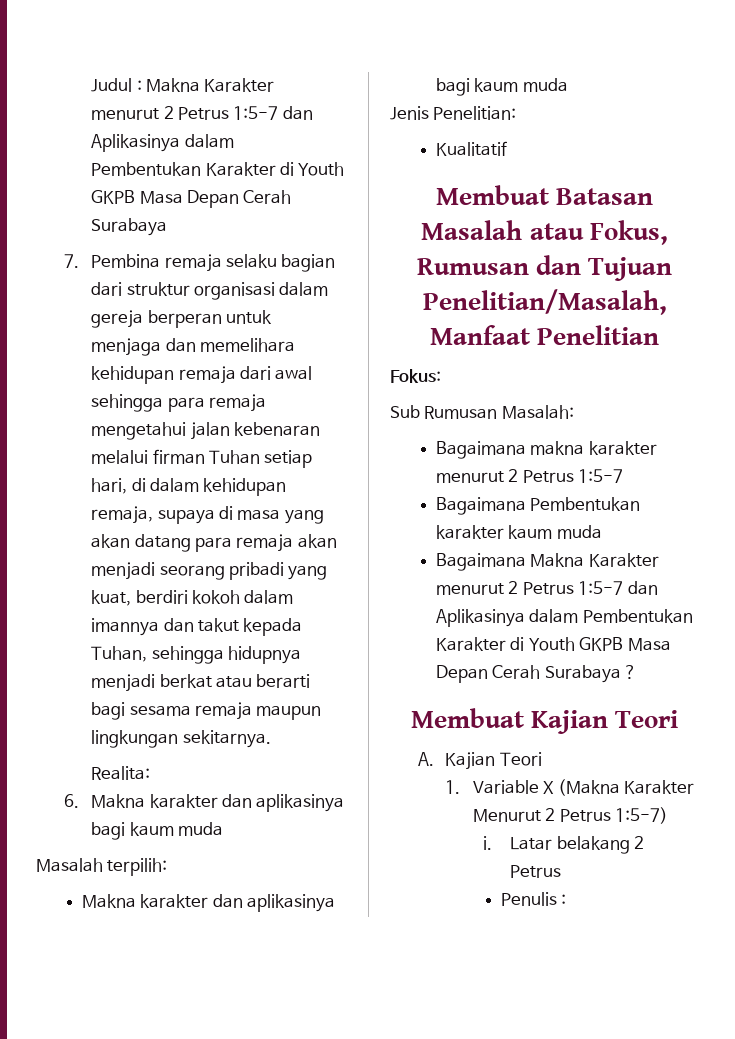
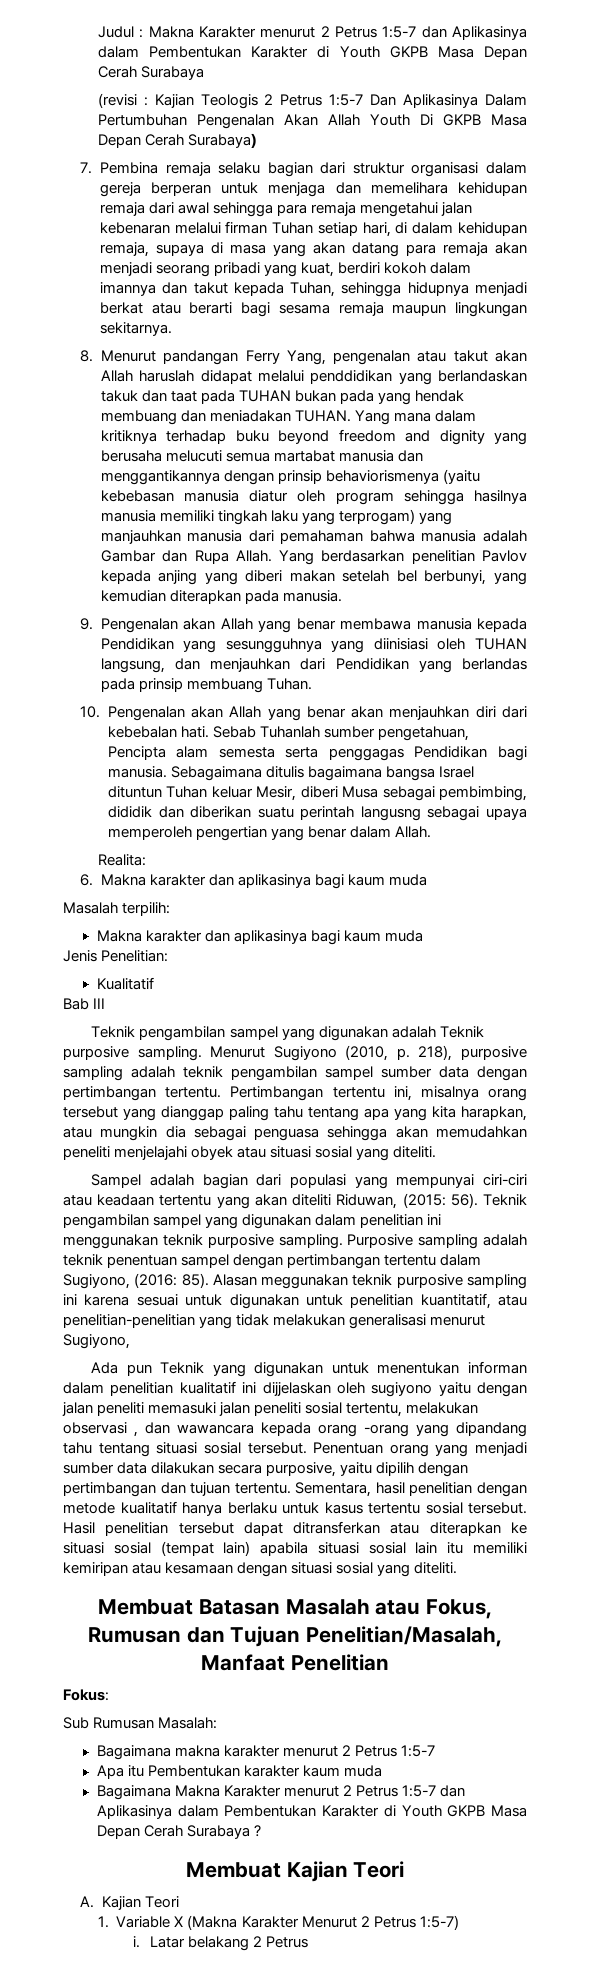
+ (revisi : Kajian Teologis 2 Petrus 1:5-7 Dan Aplikasinya Dalam Pertumbuhan Pengenalan Akan Allah Youth Di GKPB Masa Depan Cerah Surabaya)
+ 8. Menurut pandangan Ferry Yang, pengenalan atau takut akan Allah haruslah didapat melalui penddidikan yang berlandaskan takuk dan taat pada TUHAN bukan pada yang hendak membuang dan meniadakan TUHAN. Yang mana dalam kritiknya terhadap buku beyond freedom and dignity yang berusaha melucuti semua martabat manusia dan menggantikannya dengan prinsip behaviorismenya (yaitu kebebasan manusia diatur oleh program sehingga hasilnya manusia memiliki tingkah laku yang terprogam) yang manjauhkan manusia dari pemahaman bahwa manusia adalah Gambar dan Rupa Allah. Yang berdasarkan penelitian Pavlov kepada anjing yang diberi makan setelah bel berbunyi, yang kemudian diterapkan pada manusia.
+ 9. Pengenalan akan Allah yang benar membawa manusia kepada Pendidikan yang sesungguhnya yang diinisiasi oleh TUHAN langsung, dan menjauhkan dari Pendidikan yang berlandas pada prinsip membuang Tuhan.
+ 10. Pengenalan akan Allah yang benar akan menjauhkan diri dari kebebalan hati. Sebab Tuhanlah sumber pengetahuan, Pencipta alam semesta serta penggagas Pendidikan bagi manusia. Sebagaimana ditulis bagaimana bangsa Israel dituntun Tuhan keluar Mesir, diberi Musa sebagai pembimbing, dididik dan diberikan suatu perintah langusng sebagai upaya memperoleh pengertian yang benar dalam Allah.
+ Bab III
+ Teknik pengambilan sampel yang digunakan adalah Teknik purposive sampling. Menurut Sugiyono (2010, p. 218), purposive sampling adalah teknik pengambilan sampel sumber data dengan pertimbangan tertentu. Pertimbangan tertentu ini, misalnya orang tersebut yang dianggap paling tahu tentang apa yang kita harapkan, atau mungkin dia sebagai penguasa sehingga akan memudahkan peneliti menjelajahi obyek atau situasi sosial yang diteliti.
+ Sampel adalah bagian dari populasi yang mempunyai ciri-ciri atau keadaan tertentu yang akan diteliti Riduwan, (2015: 56). Teknik pengambilan sampel yang digunakan dalam penelitian ini menggunakan teknik purposive sampling. Purposive sampling adalah teknik penentuan sampel dengan pertimbangan tertentu dalam Sugiyono, (2016: 85). Alasan meggunakan teknik purposive sampling ini karena sesuai untuk digunakan untuk penelitian kuantitatif, atau penelitian-penelitian yang tidak melakukan generalisasi menurut Sugiyono,
+ Ada pun Teknik yang digunakan untuk menentukan informan dalam penelitian kualitatif ini dijjelaskan oleh sugiyono yaitu dengan jalan peneliti memasuki jalan peneliti sosial tertentu, melakukan observasi , dan wawancara kepada orang -orang yang dipandang tahu tentang situasi sosial tersebut. Penentuan orang yang menjadi sumber data dilakukan secara purposive, yaitu dipilih dengan pertimbangan dan tujuan tertentu. Sementara, hasil penelitian dengan metode kualitatif hanya berlaku untuk kasus tertentu sosial tersebut. Hasil penelitian tersebut dapat ditransferkan atau diterapkan ke situasi sosial (tempat lain) apabila situasi sosial lain itu memiliki kemiripan atau kesamaan dengan situasi sosial yang diteliti.
- Bagaimana Pembentukan karakter kaum muda
+ Apa itu Pembentukan karakter kaum muda
- Penulis :

